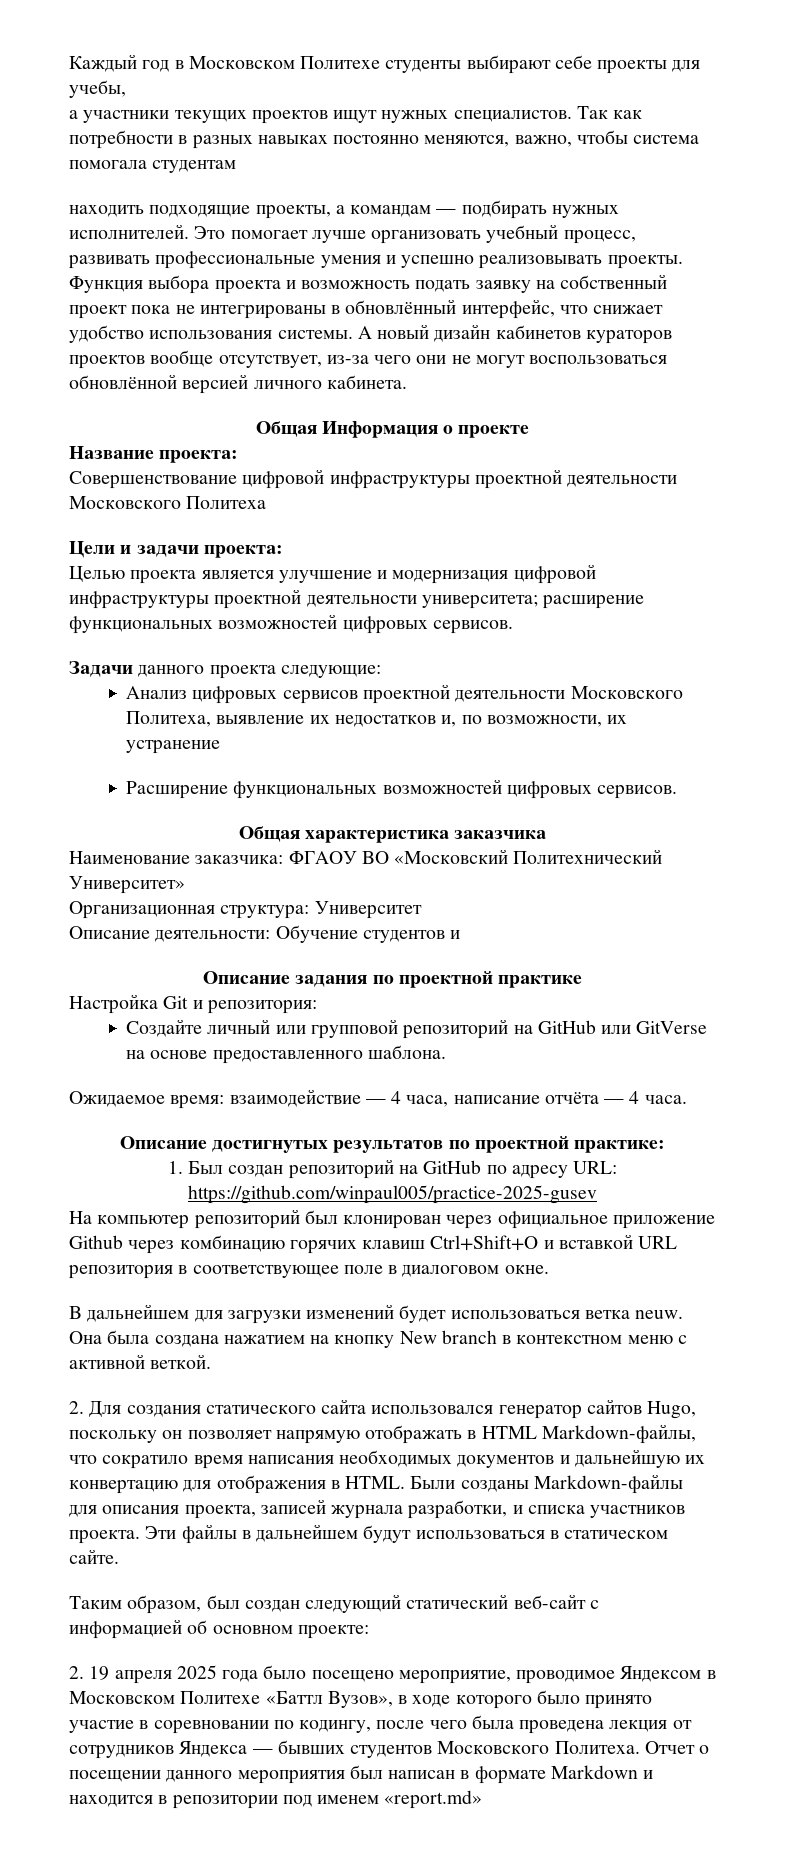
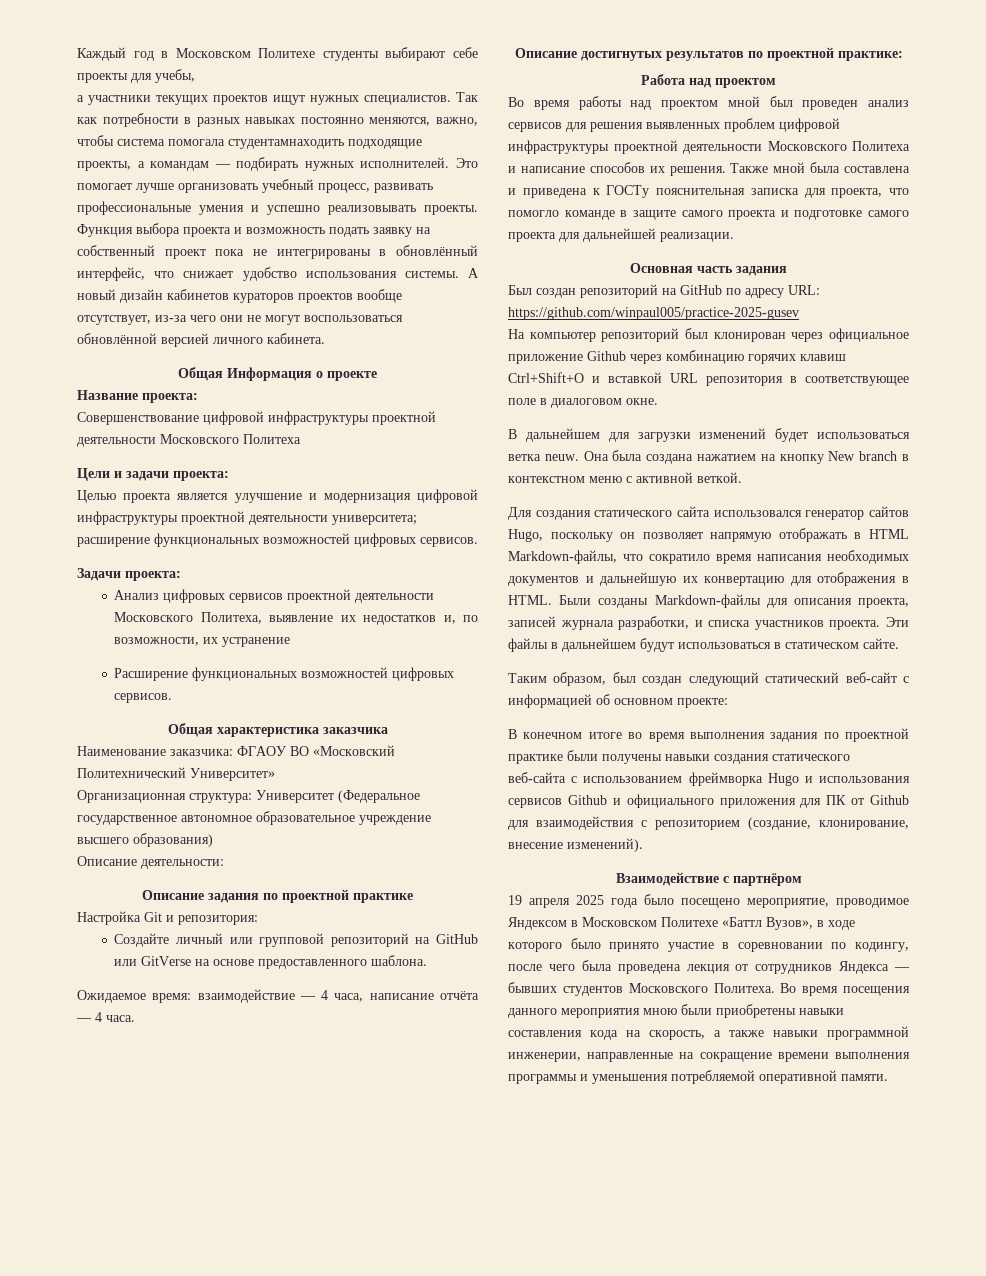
- Так как потребности в разных навыках постоянно меняются, важно, чтобы система помогала студентам
- находить подходящие проекты, а командам — подбирать нужных исполнителей.
+ Так как потребности в разных навыках постоянно меняются, важно, чтобы система помогала студентамнаходить подходящие проекты, а командам — подбирать нужных исполнителей.
- Задачи данного проекта следующие:
+ Задачи проекта:
- Организационная структура: Университет
+ Организационная структура: Университет (Федеральное государственное автономное образовательное учреждение высшего образования)
- Описание деятельности: Обучение студентов и
+ Описание деятельности:
- 1. Был создан репозиторий на GitHub по адресу URL: https://github.com/winpaul005/practice-2025-gusev
+ Работа над проектом
+ Во время работы над проектом мной был проведен анализ сервисов для решения выявленных проблем цифровой инфраструктуры проектной деятельности Московского Политеха и написание способов их решения. Также мной была составлена и приведена к ГОСТу пояснительная записка для проекта, что помогло команде в защите самого проекта и подготовке самого проекта для дальнейшей реализации.
+ Основная часть задания
+ Был создан репозиторий на GitHub по адресу URL: https://github.com/winpaul005/practice-2025-gusev
- 2. Для создания статического сайта использовался генератор сайтов Hugo, поскольку он позволяет напрямую отображать в HTML Markdown-файлы, что сократило время написания необходимых документов и дальнейшую их конвертацию для отображения в HTML.
+ Для создания статического сайта использовался генератор сайтов Hugo, поскольку он позволяет напрямую отображать в HTML Markdown-файлы, что сократило время написания необходимых документов и дальнейшую их конвертацию для отображения в HTML.
- 2. 19 апреля 2025 года было посещено мероприятие, проводимое Яндексом в Московском Политехе «Баттл Вузов», в ходе которого было принято участие в соревновании по кодингу, после чего была проведена лекция от сотрудников Яндекса — бывших студентов Московского Политеха.
+ В конечном итоге во время выполнения задания по проектной практике были получены навыки создания статического веб-сайта с использованием фреймворка Hugo и использования сервисов Github и официального приложения для ПК от Github для взаимодействия с репозиторием (создание, клонирование, внесение изменений).
+ Взаимодействие с партнёром
+ 19 апреля 2025 года было посещено мероприятие, проводимое Яндексом в Московском Политехе «Баттл Вузов», в ходе которого было принято участие в соревновании по кодингу, после чего была проведена лекция от сотрудников Яндекса — бывших студентов Московского Политеха.
- Отчет о посещении данного мероприятия был написан в формате Markdown и находится в репозитории под именем «report.md»
+ Во время посещения данного мероприятия мною были приобретены навыки составления кода на скорость, а также навыки программной инженерии, направленные на сокращение времени выполнения программы и уменьшения потребляемой оперативной памяти.

